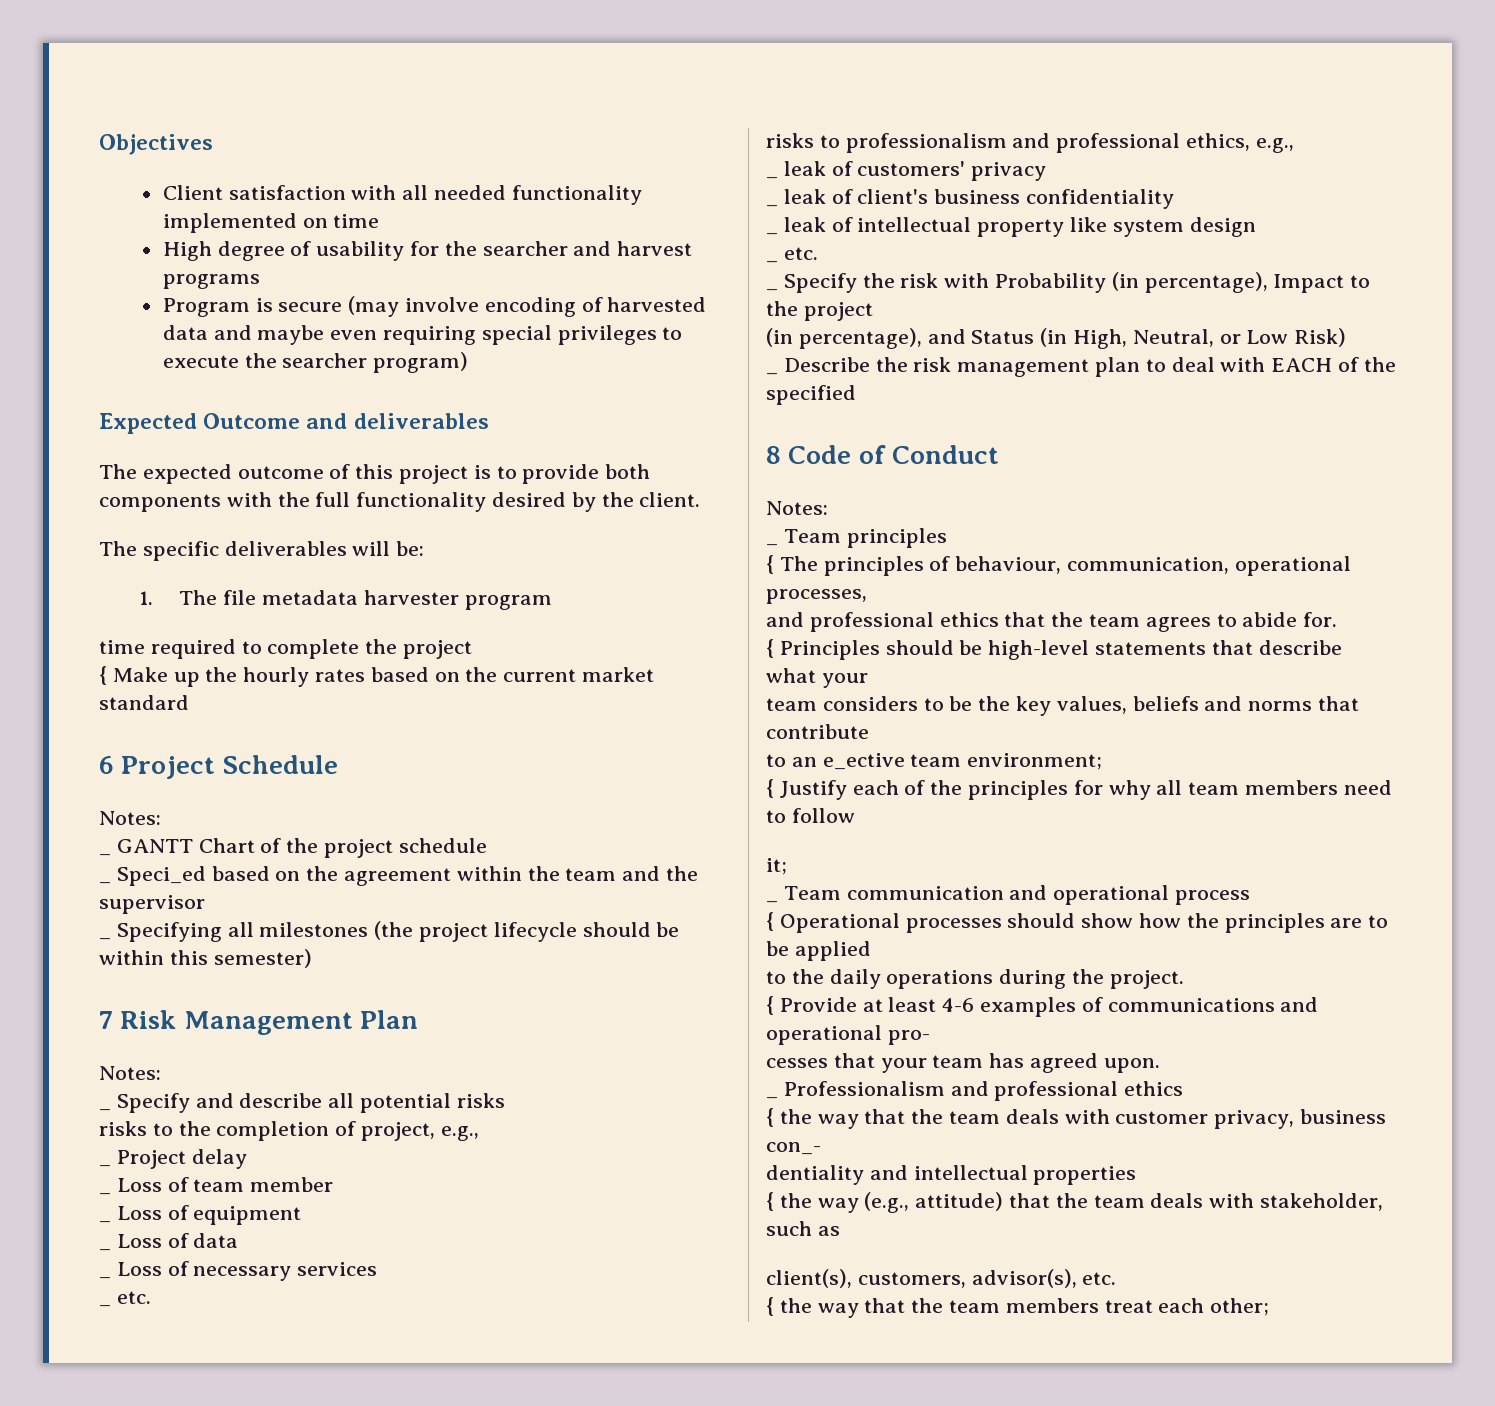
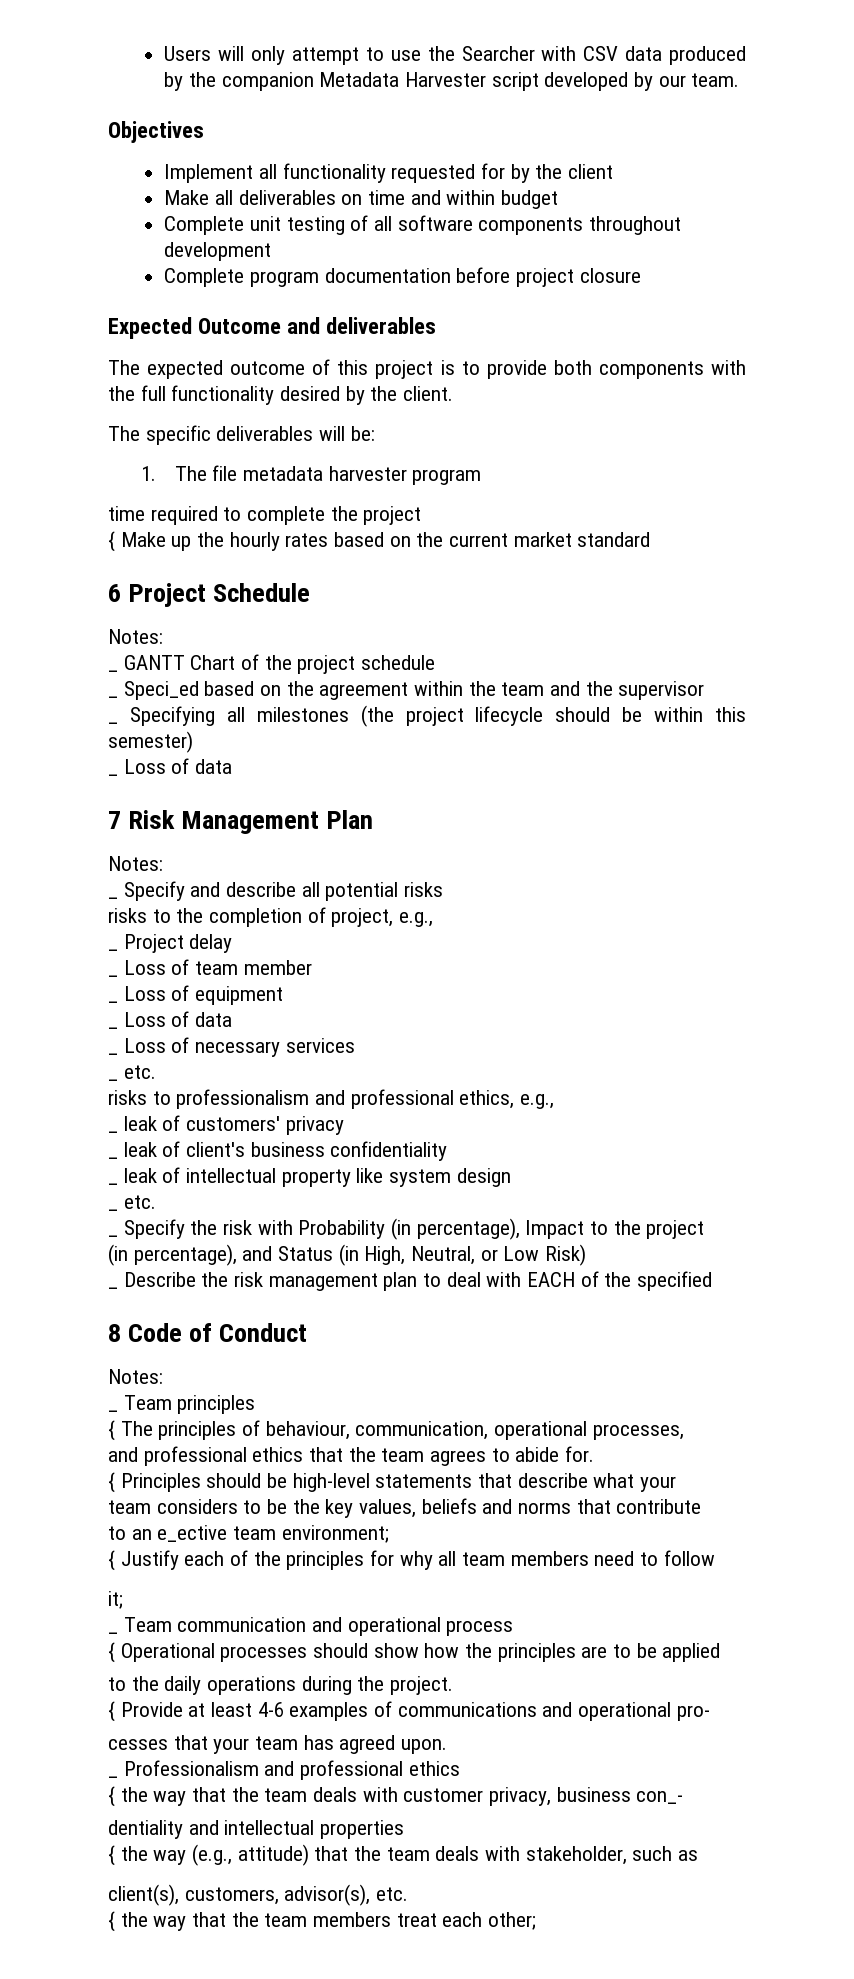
+ Users will only attempt to use the Searcher with CSV data produced by the companion Metadata Harvester script developed by our team.
  Objectives
- Client satisfaction with all needed functionality implemented on time
- High degree of usability for the searcher and harvest programs
- Program is secure (may involve encoding of harvested data and maybe even requiring special privileges to execute the searcher program)
+ Implement all functionality requested for by the client
+ Make all deliverables on time and within budget
+ Complete unit testing of all software components throughout development
+ Complete program documentation before project closure
  _ Specifying all milestones (the project lifecycle should be within this semester)
+ _ Loss of data

